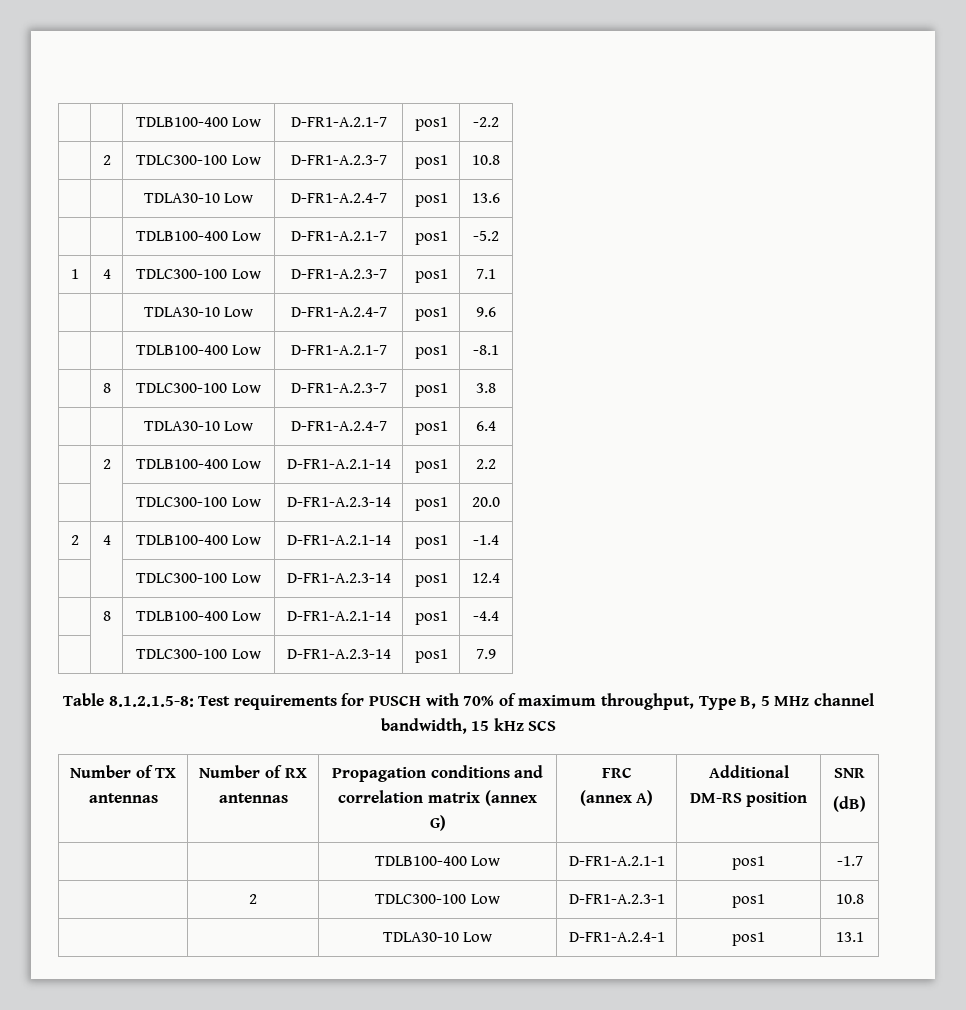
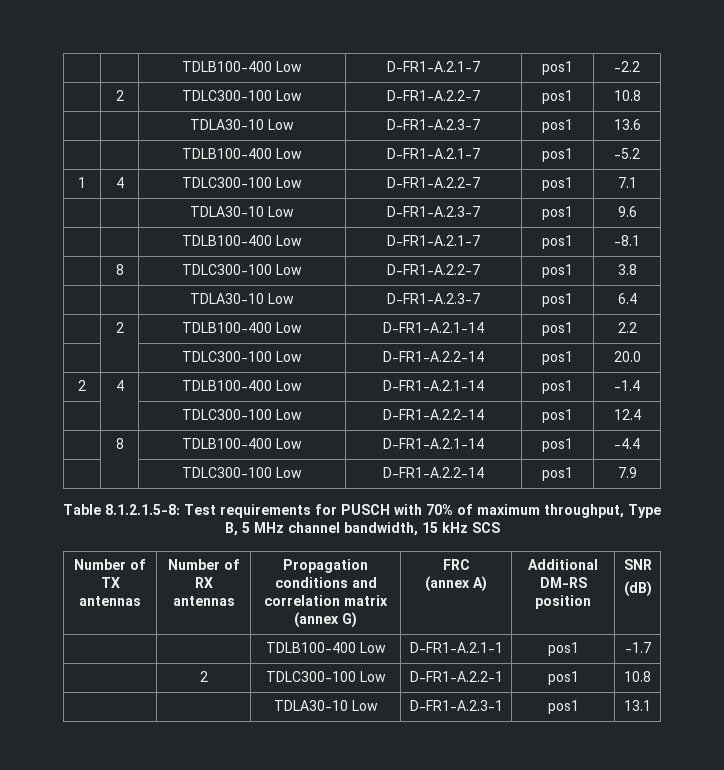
- | 2 | TDLC300-100 Low | D-FR1-A.2.3-7 | pos1 | 10.8
- | | TDLA30-10 Low | D-FR1-A.2.4-7 | pos1 | 13.6
+ | 2 | TDLC300-100 Low | D-FR1-A.2.2-7 | pos1 | 10.8
+ | | TDLA30-10 Low | D-FR1-A.2.3-7 | pos1 | 13.6
- 1 | 4 | TDLC300-100 Low | D-FR1-A.2.3-7 | pos1 | 7.1
+ 1 | 4 | TDLC300-100 Low | D-FR1-A.2.2-7 | pos1 | 7.1
- | | TDLA30-10 Low | D-FR1-A.2.4-7 | pos1 | 9.6
+ | | TDLA30-10 Low | D-FR1-A.2.3-7 | pos1 | 9.6
- | 8 | TDLC300-100 Low | D-FR1-A.2.3-7 | pos1 | 3.8
+ | 8 | TDLC300-100 Low | D-FR1-A.2.2-7 | pos1 | 3.8
- | | TDLA30-10 Low | D-FR1-A.2.4-7 | pos1 | 6.4
+ | | TDLA30-10 Low | D-FR1-A.2.3-7 | pos1 | 6.4
- | | TDLC300-100 Low | D-FR1-A.2.3-14 | pos1 | 20.0
+ | | TDLC300-100 Low | D-FR1-A.2.2-14 | pos1 | 20.0
- | | TDLC300-100 Low | D-FR1-A.2.3-14 | pos1 | 12.4
+ | | TDLC300-100 Low | D-FR1-A.2.2-14 | pos1 | 12.4
- | | TDLC300-100 Low | D-FR1-A.2.3-14 | pos1 | 7.9
+ | | TDLC300-100 Low | D-FR1-A.2.2-14 | pos1 | 7.9
- | 2 | TDLC300-100 Low | D-FR1-A.2.3-1 | pos1 | 10.8
- | | TDLA30-10 Low | D-FR1-A.2.4-1 | pos1 | 13.1
+ | 2 | TDLC300-100 Low | D-FR1-A.2.2-1 | pos1 | 10.8
+ | | TDLA30-10 Low | D-FR1-A.2.3-1 | pos1 | 13.1

